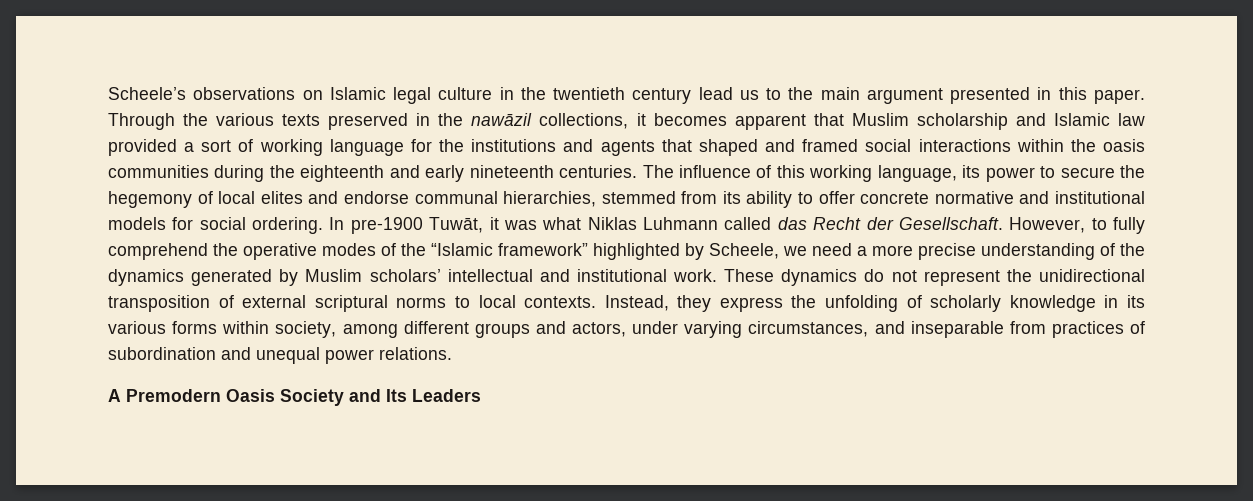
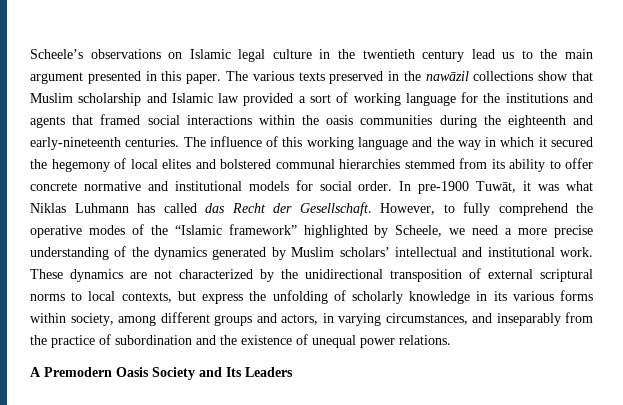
- Through the various texts preserved in the nawāzil collections, it becomes apparent that Muslim scholarship and Islamic law provided a sort of working language for the institutions and agents that shaped and framed social interactions within the oasis communities during the eighteenth and early nineteenth centuries.
+ The various texts preserved in the nawāzil collections show that Muslim scholarship and Islamic law provided a sort of working language for the institutions and agents that framed social interactions within the oasis communities during the eighteenth and early-nineteenth centuries.
- The influence of this working language, its power to secure the hegemony of local elites and endorse communal hierarchies, stemmed from its ability to offer concrete normative and institutional models for social ordering.
+ The influence of this working language and the way in which it secured the hegemony of local elites and bolstered communal hierarchies stemmed from its ability to offer concrete normative and institutional models for social order.
- In pre-1900 Tuwāt, it was what Niklas Luhmann called das Recht der Gesellschaft.
+ In pre-1900 Tuwāt, it was what Niklas Luhmann has called das Recht der Gesellschaft.
- These dynamics do not represent the unidirectional transposition of external scriptural norms to local contexts. Instead, they express the unfolding of scholarly knowledge in its various forms within society, among different groups and actors, under varying circumstances, and inseparable from practices of subordination and unequal power relations.
+ These dynamics are not characterized by the unidirectional transposition of external scriptural norms to local contexts, but express the unfolding of scholarly knowledge in its various forms within society, among different groups and actors, in varying circumstances, and inseparably from the practice of subordination and the existence of unequal power relations.

